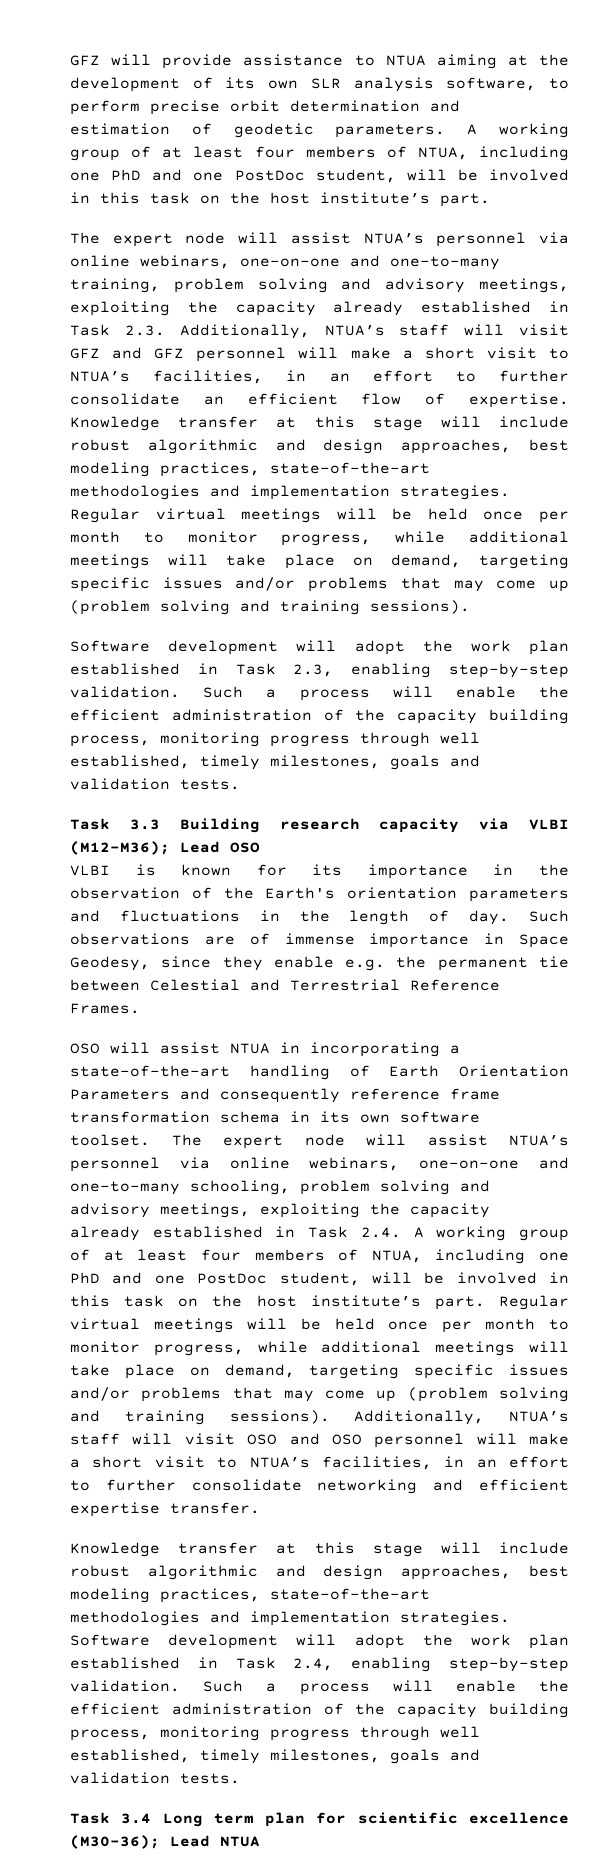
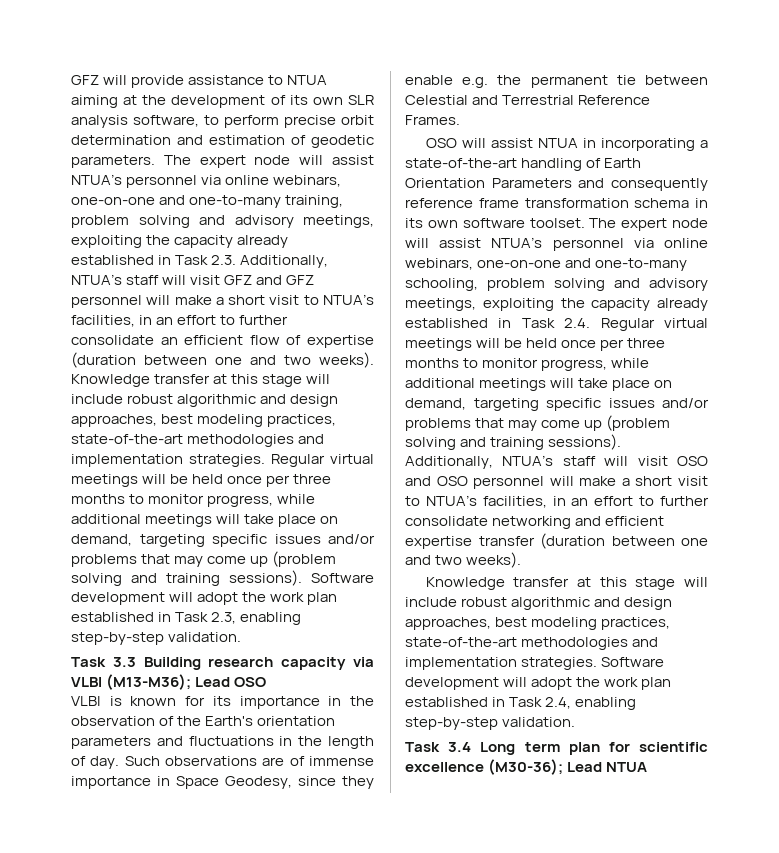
- GFZ will provide assistance to NTUA aiming at the development of its own SLR analysis software, to perform precise orbit determination and estimation of geodetic parameters. A working group of at least four members of NTUA, including one PhD and one PostDoc student, will be involved in this task on the host institute’s part.
- The expert node will assist NTUA’s personnel via online webinars, one-on-one and one-to-many training, problem solving and advisory meetings, exploiting the capacity already established in Task 2.3. Additionally, NTUA’s staff will visit GFZ and GFZ personnel will make a short visit to NTUA’s facilities, in an effort to further consolidate an efficient flow of expertise.
+ GFZ will provide assistance to NTUA aiming at the development of its own SLR analysis software, to perform precise orbit determination and estimation of geodetic parameters. The expert node will assist NTUA’s personnel via online webinars, one-on-one and one-to-many training, problem solving and advisory meetings, exploiting the capacity already established in Task 2.3. Additionally, NTUA’s staff will visit GFZ and GFZ personnel will make a short visit to NTUA’s facilities, in an effort to further consolidate an efficient flow of expertise (duration between one and two weeks).
- Knowledge transfer at this stage will include robust algorithmic and design approaches, best modeling practices, state-of-the-art methodologies and implementation strategies. Regular virtual meetings will be held once per month to monitor progress, while additional meetings will take place on demand, targeting specific issues and/or problems that may come up (problem solving and training sessions).
- Software development will adopt the work plan established in Task 2.3, enabling step-by-step validation. Such a process will enable the efficient administration of the capacity building process, monitoring progress through well established, timely milestones, goals and validation tests.
+ Knowledge transfer at this stage will include robust algorithmic and design approaches, best modeling practices, state-of-the-art methodologies and implementation strategies. Regular virtual meetings will be held once per three months to monitor progress, while additional meetings will take place on demand, targeting specific issues and/or problems that may come up (problem solving and training sessions). Software development will adopt the work plan established in Task 2.3, enabling step-by-step validation.
- Task 3.3 Building research capacity via VLBI (M12-M36); Lead OSO
+ Task 3.3 Building research capacity via VLBI (M13-M36); Lead OSO
- The expert node will assist NTUA’s personnel via online webinars, one-on-one and one-to-many schooling, problem solving and advisory meetings, exploiting the capacity already established in Task 2.4. A working group of at least four members of NTUA, including one PhD and one PostDoc student, will be involved in this task on the host institute’s part. Regular virtual meetings will be held once per month to monitor progress, while additional meetings will take place on demand, targeting specific issues and/or problems that may come up (problem solving and training sessions).
+ The expert node will assist NTUA’s personnel via online webinars, one-on-one and one-to-many schooling, problem solving and advisory meetings, exploiting the capacity already established in Task 2.4. Regular virtual meetings will be held once per three months to monitor progress, while additional meetings will take place on demand, targeting specific issues and/or problems that may come up (problem solving and training sessions).
- Additionally, NTUA’s staff will visit OSO and OSO personnel will make a short visit to NTUA’s facilities, in an effort to further consolidate networking and efficient expertise transfer.
+ Additionally, NTUA’s staff will visit OSO and OSO personnel will make a short visit to NTUA’s facilities, in an effort to further consolidate networking and efficient expertise transfer (duration between one and two weeks).
- Software development will adopt the work plan established in Task 2.4, enabling step-by-step validation. Such a process will enable the efficient administration of the capacity building process, monitoring progress through well established, timely milestones, goals and validation tests.
+ Software development will adopt the work plan established in Task 2.4, enabling step-by-step validation.

